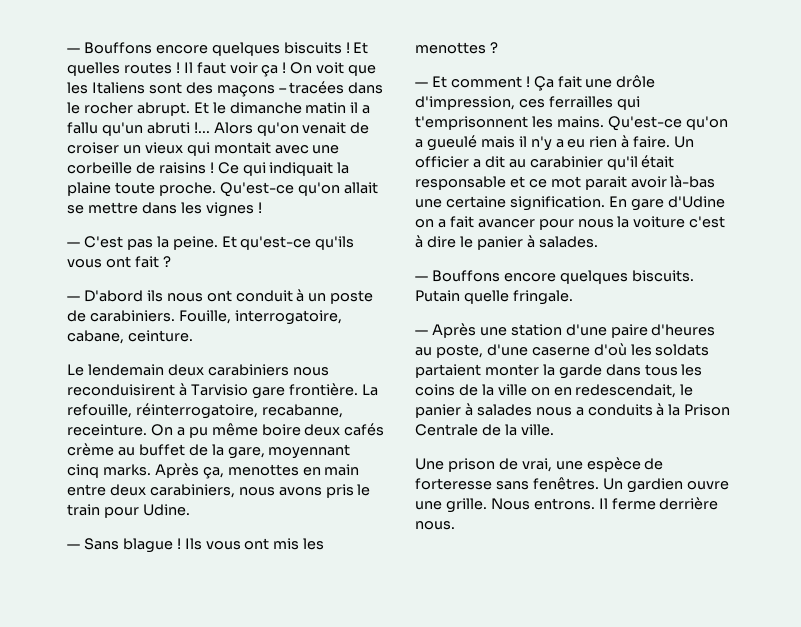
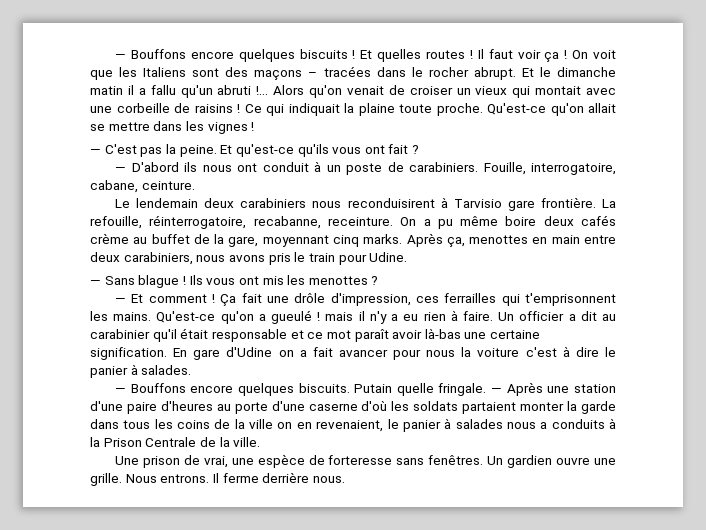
- Qu'est-ce qu'on a gueulé mais il n'y a eu rien à faire.
+ Qu'est-ce qu'on a gueulé ! mais il n'y a eu rien à faire.
- Un officier a dit au carabinier qu'il était responsable et ce mot parait avoir là-bas une certaine signification.
+ Un officier a dit au carabinier qu'il était responsable et ce mot paraît avoir là-bas une certaine signification.
- Putain quelle fringale.
- — Après une station d'une paire d'heures au poste, d'une caserne d'où les soldats partaient monter la garde dans tous les coins de la ville on en redescendait, le panier à salades nous a conduits à la Prison Centrale de la ville.
+ Putain quelle fringale. — Après une station d'une paire d'heures au porte d'une caserne d'où les soldats partaient monter la garde dans tous les coins de la ville on en revenaient, le panier à salades nous a conduits à la Prison Centrale de la ville.

